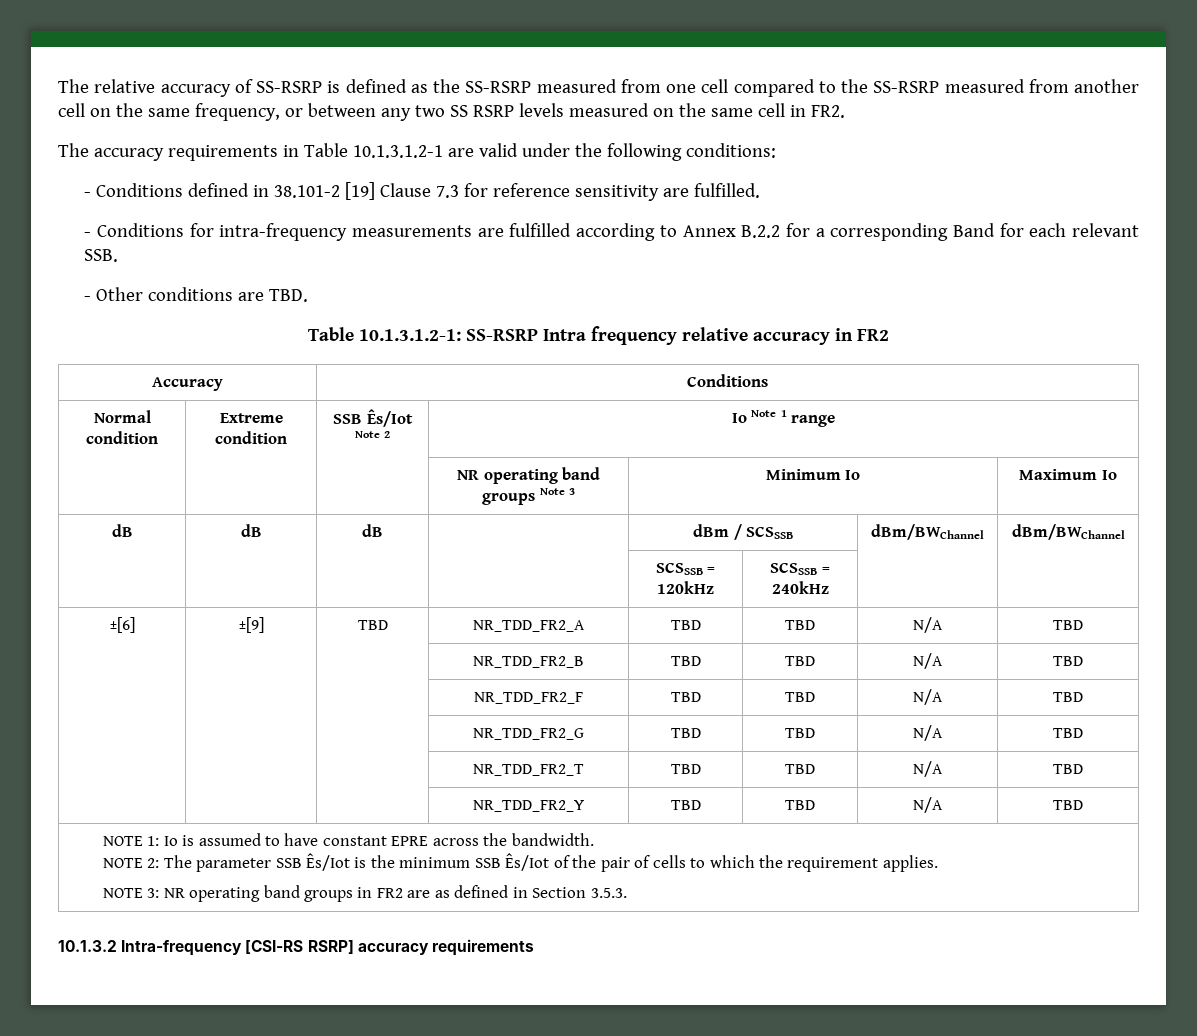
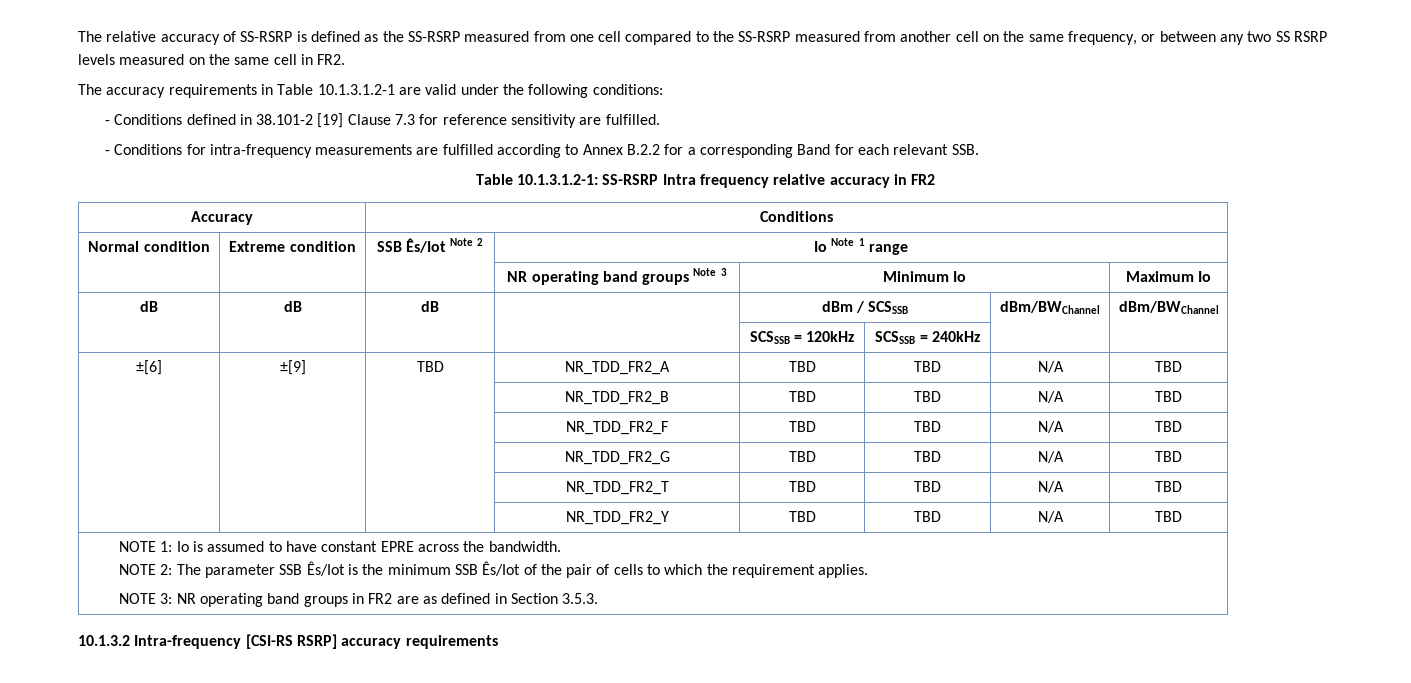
- - Other conditions are TBD.

